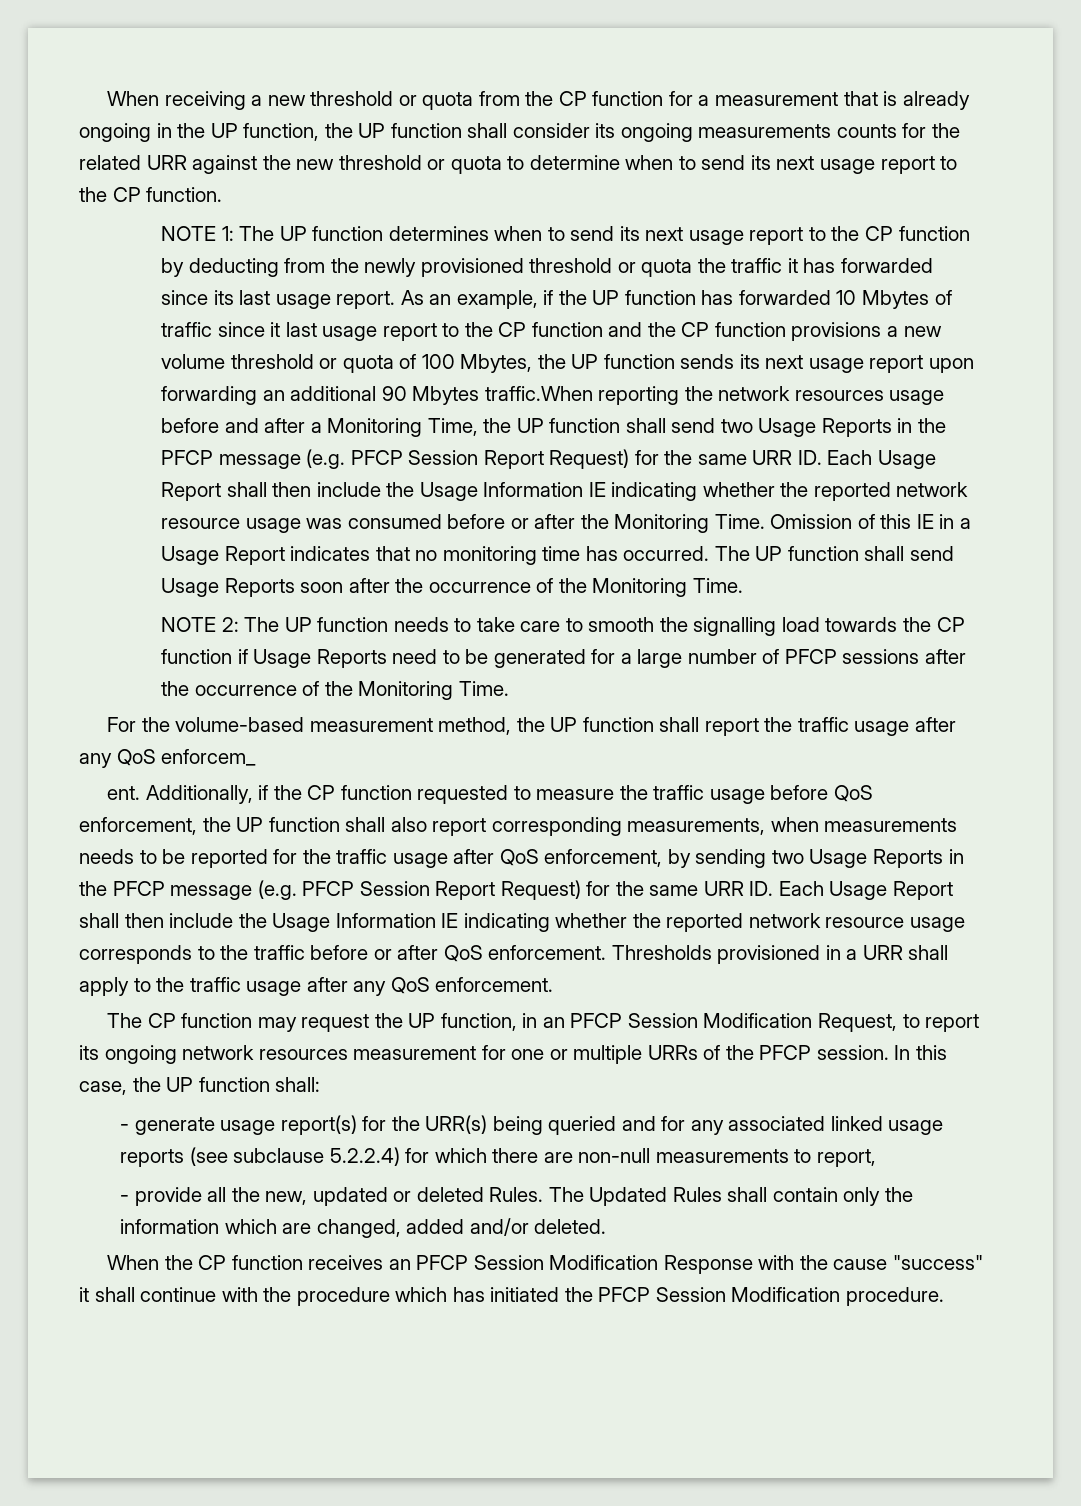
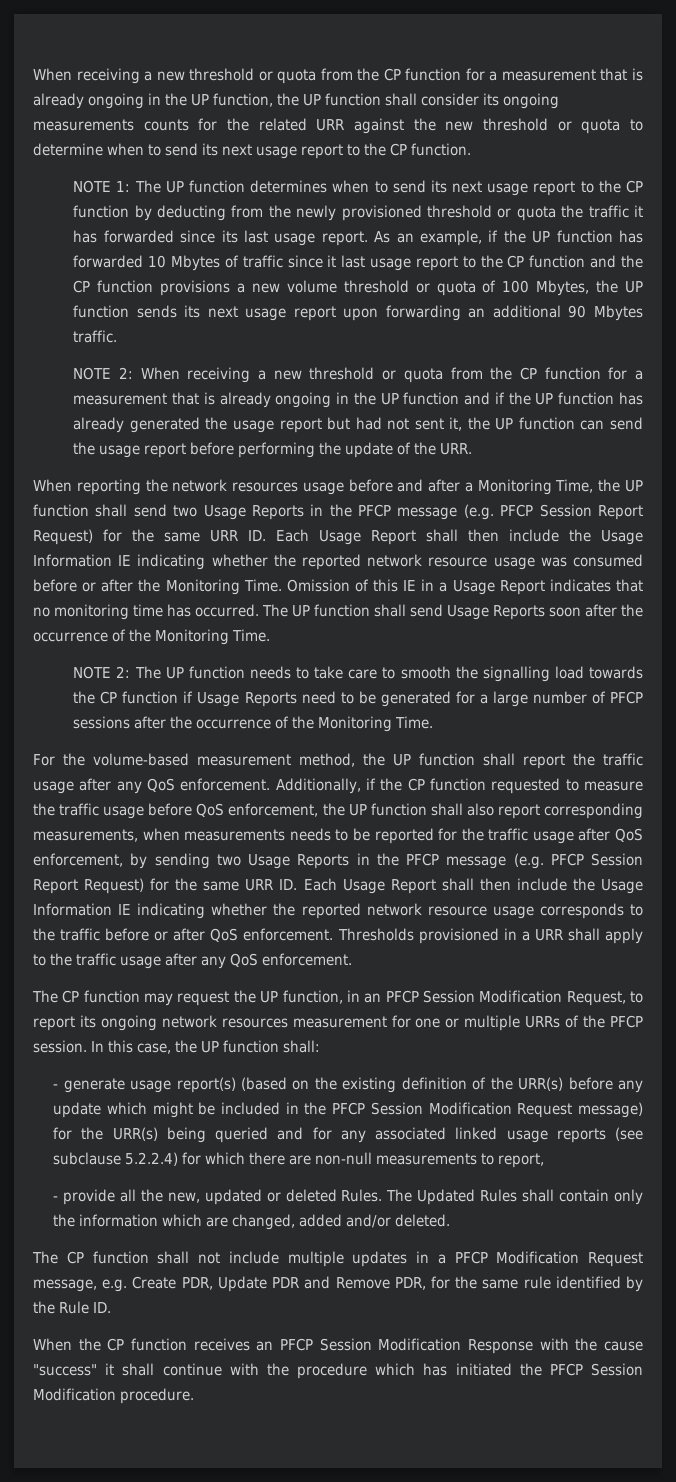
- As an example, if the UP function has forwarded 10 Mbytes of traffic since it last usage report to the CP function and the CP function provisions a new volume threshold or quota of 100 Mbytes, the UP function sends its next usage report upon forwarding an additional 90 Mbytes traffic.When reporting the network resources usage before and after a Monitoring Time, the UP function shall send two Usage Reports in the PFCP message (e.g. PFCP Session Report Request) for the same URR ID. Each Usage Report shall then include the Usage Information IE indicating whether the reported network resource usage was consumed before or after the Monitoring Time.
+ As an example, if the UP function has forwarded 10 Mbytes of traffic since it last usage report to the CP function and the CP function provisions a new volume threshold or quota of 100 Mbytes, the UP function sends its next usage report upon forwarding an additional 90 Mbytes traffic.
+ NOTE 2: When receiving a new threshold or quota from the CP function for a measurement that is already ongoing in the UP function and if the UP function has already generated the usage report but had not sent it, the UP function can send the usage report before performing the update of the URR.
+ When reporting the network resources usage before and after a Monitoring Time, the UP function shall send two Usage Reports in the PFCP message (e.g. PFCP Session Report Request) for the same URR ID. Each Usage Report shall then include the Usage Information IE indicating whether the reported network resource usage was consumed before or after the Monitoring Time.
- For the volume-based measurement method, the UP function shall report the traffic usage after any QoS enforcem_
- ent.
+ For the volume-based measurement method, the UP function shall report the traffic usage after any QoS enforcement.
- - generate usage report(s) for the URR(s) being queried and for any associated linked usage reports (see subclause 5.2.2.4) for which there are non-null measurements to report,
+ - generate usage report(s) (based on the existing definition of the URR(s) before any update which might be included in the PFCP Session Modification Request message) for the URR(s) being queried and for any associated linked usage reports (see subclause 5.2.2.4) for which there are non-null measurements to report,
+ The CP function shall not include multiple updates in a PFCP Modification Request message, e.g. Create PDR, Update PDR and Remove PDR, for the same rule identified by the Rule ID.

